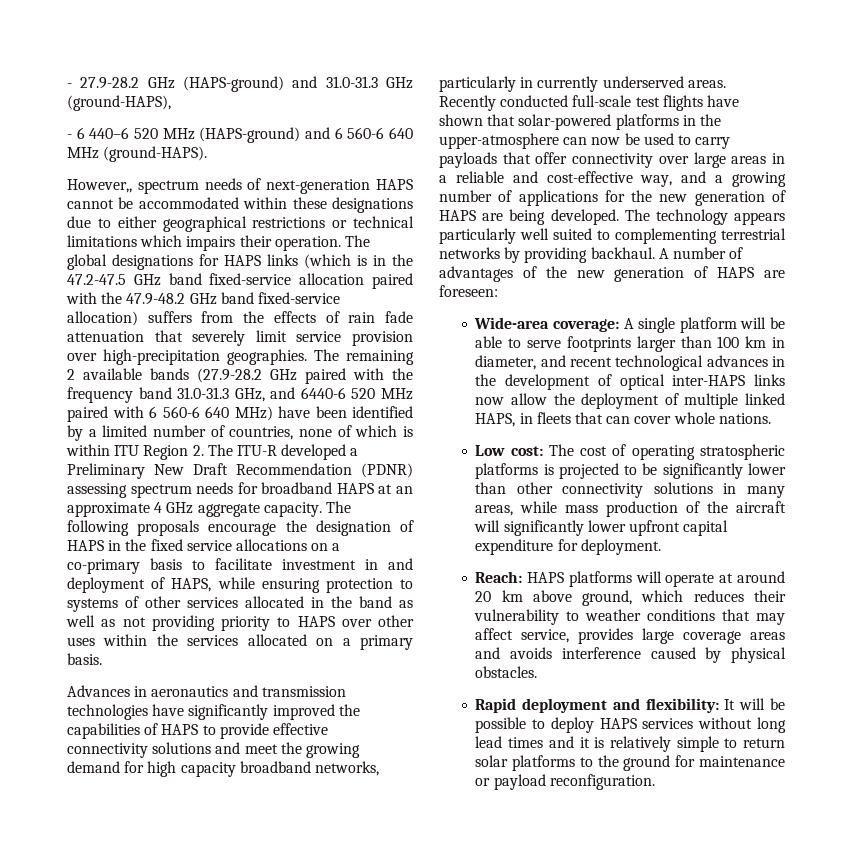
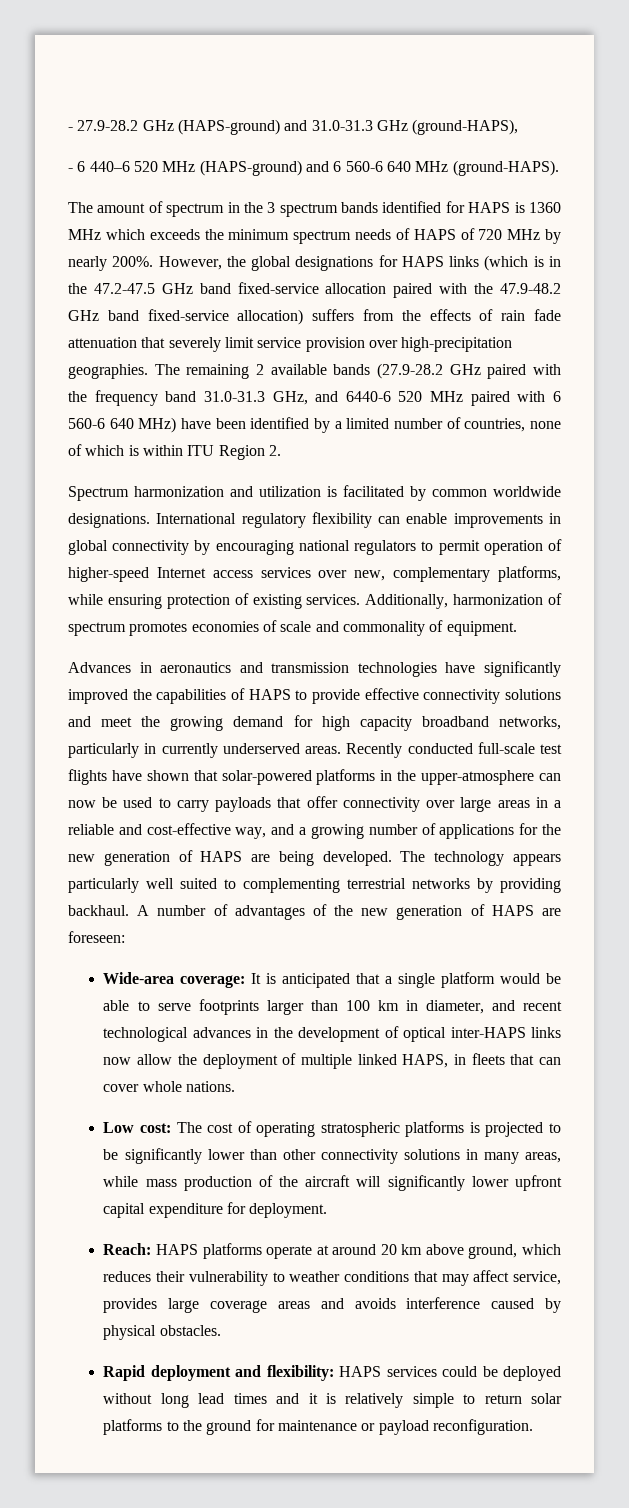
- However,, spectrum needs of next-generation HAPS cannot be accommodated within these designations due to either geographical restrictions or technical limitations which impairs their operation. The global designations for HAPS links (which is in the 47.2-47.5 GHz band fixed-service allocation paired with the 47.9-48.2 GHz band fixed-service allocation) suffers from the effects of rain fade attenuation that severely limit service provision over high-precipitation geographies.
+ The amount of spectrum in the 3 spectrum bands identified for HAPS is 1360 MHz which exceeds the minimum spectrum needs of HAPS of 720 MHz by nearly 200%. However, the global designations for HAPS links (which is in the 47.2-47.5 GHz band fixed-service allocation paired with the 47.9-48.2 GHz band fixed-service allocation) suffers from the effects of rain fade attenuation that severely limit service provision over high-precipitation geographies.
- The remaining 2 available bands (27.9-28.2 GHz paired with the frequency band 31.0-31.3 GHz, and 6440-6 520 MHz paired with 6 560-6 640 MHz) have been identified by a limited number of countries, none of which is within ITU Region 2. The ITU-R developed a Preliminary New Draft Recommendation (PDNR) assessing spectrum needs for broadband HAPS at an approximate 4 GHz aggregate capacity. The following proposals encourage the designation of HAPS in the fixed service allocations on a co-primary basis to facilitate investment in and deployment of HAPS, while ensuring protection to systems of other services allocated in the band as well as not providing priority to HAPS over other uses within the services allocated on a primary basis.
+ The remaining 2 available bands (27.9-28.2 GHz paired with the frequency band 31.0-31.3 GHz, and 6440-6 520 MHz paired with 6 560-6 640 MHz) have been identified by a limited number of countries, none of which is within ITU Region 2.
+ Spectrum harmonization and utilization is facilitated by common worldwide designations. International regulatory flexibility can enable improvements in global connectivity by encouraging national regulators to permit operation of higher-speed Internet access services over new, complementary platforms, while ensuring protection of existing services. Additionally, harmonization of spectrum promotes economies of scale and commonality of equipment.
- Wide-area coverage: A single platform will be able to serve footprints larger than 100 km in diameter, and recent technological advances in the development of optical inter-HAPS links now allow the deployment of multiple linked HAPS, in fleets that can cover whole nations.
+ Wide-area coverage: It is anticipated that a single platform would be able to serve footprints larger than 100 km in diameter, and recent technological advances in the development of optical inter-HAPS links now allow the deployment of multiple linked HAPS, in fleets that can cover whole nations.
- Reach: HAPS platforms will operate at around 20 km above ground, which reduces their vulnerability to weather conditions that may affect service, provides large coverage areas and avoids interference caused by physical obstacles.
+ Reach: HAPS platforms operate at around 20 km above ground, which reduces their vulnerability to weather conditions that may affect service, provides large coverage areas and avoids interference caused by physical obstacles.
- Rapid deployment and flexibility: It will be possible to deploy HAPS services without long lead times and it is relatively simple to return solar platforms to the ground for maintenance or payload reconfiguration.
+ Rapid deployment and flexibility: HAPS services could be deployed without long lead times and it is relatively simple to return solar platforms to the ground for maintenance or payload reconfiguration.

